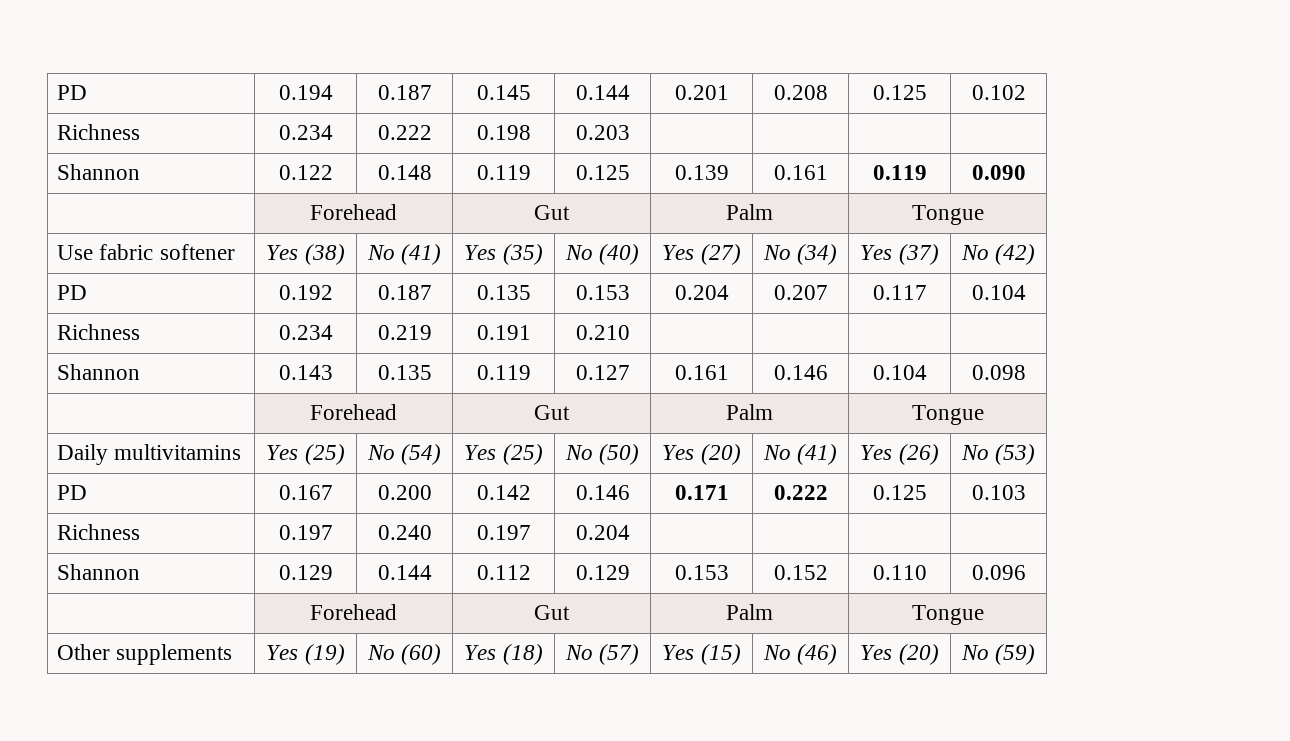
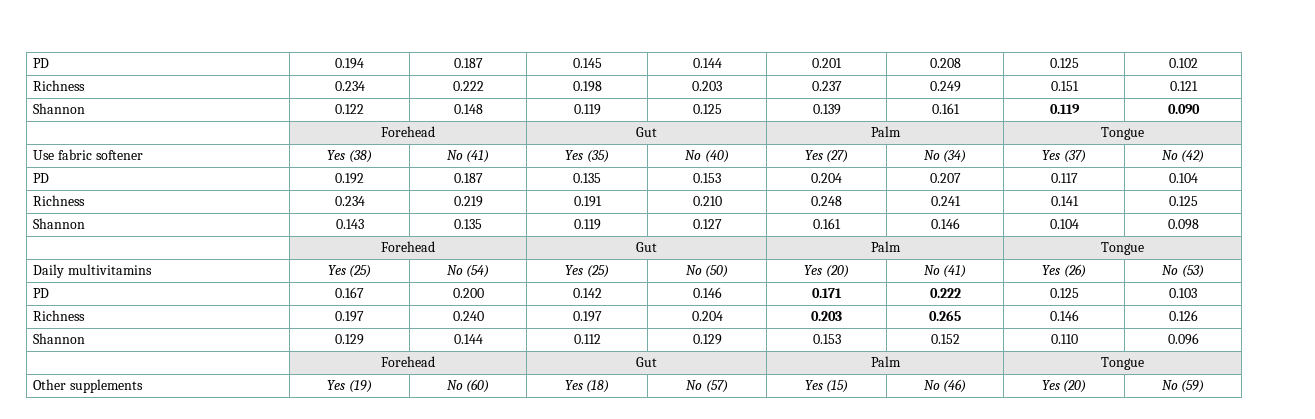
- Richness | 0.234 | 0.222 | 0.198 | 0.203 | | | |
+ Richness | 0.234 | 0.222 | 0.198 | 0.203 | 0.237 | 0.249 | 0.151 | 0.121
- Richness | 0.234 | 0.219 | 0.191 | 0.210 | | | |
+ Richness | 0.234 | 0.219 | 0.191 | 0.210 | 0.248 | 0.241 | 0.141 | 0.125
- Richness | 0.197 | 0.240 | 0.197 | 0.204 | | | |
+ Richness | 0.197 | 0.240 | 0.197 | 0.204 | 0.203 | 0.265 | 0.146 | 0.126

